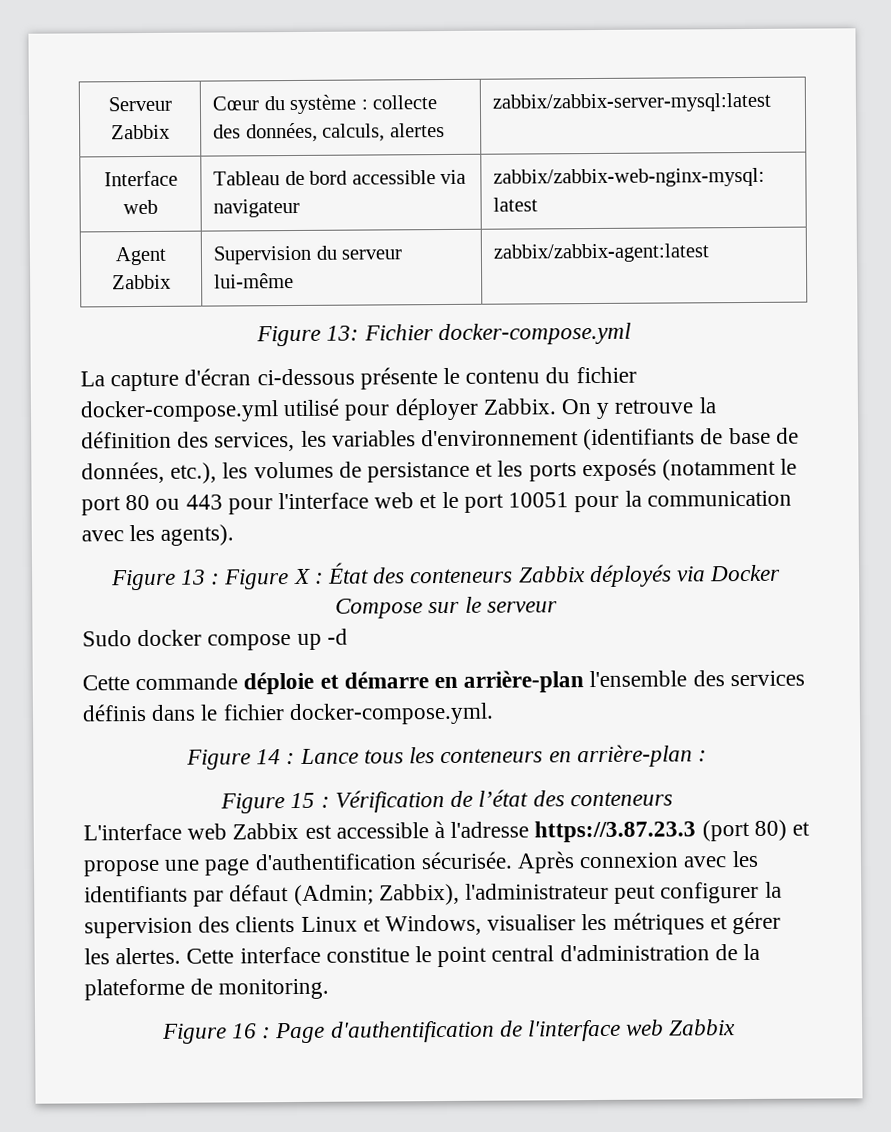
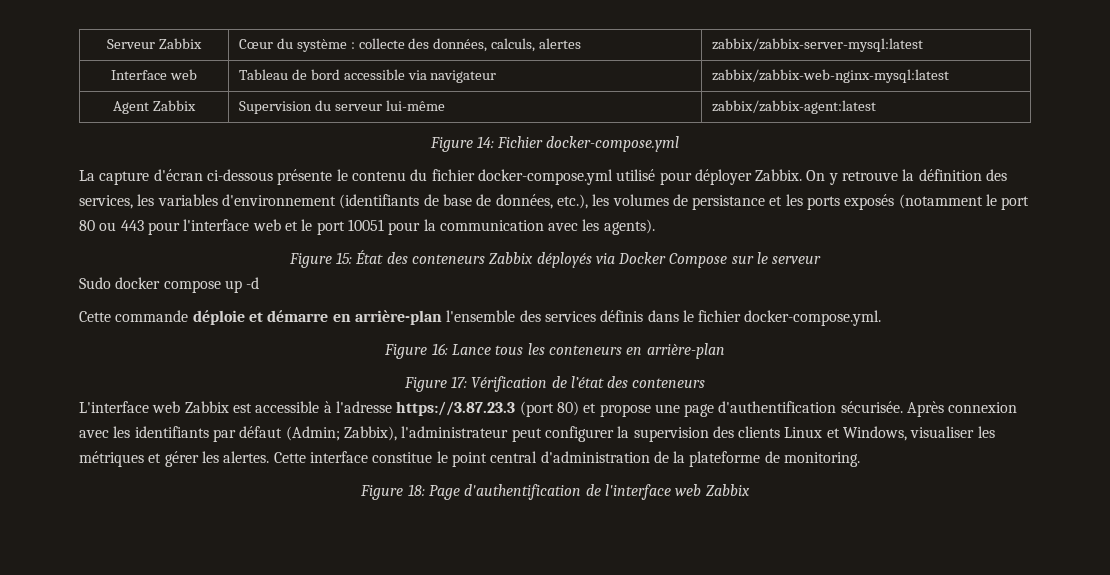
- Figure 13: Fichier docker-compose.yml
+ Figure 14: Fichier docker-compose.yml
- Figure 13 : Figure X : État des conteneurs Zabbix déployés via Docker Compose sur le serveur
+ Figure 15: État des conteneurs Zabbix déployés via Docker Compose sur le serveur
- Figure 14 : Lance tous les conteneurs en arrière-plan :
- Figure 15 : Vérification de l’état des conteneurs
+ Figure 16: Lance tous les conteneurs en arrière-plan
+ Figure 17: Vérification de l’état des conteneurs
- Figure 16 : Page d'authentification de l'interface web Zabbix
+ Figure 18: Page d'authentification de l'interface web Zabbix

